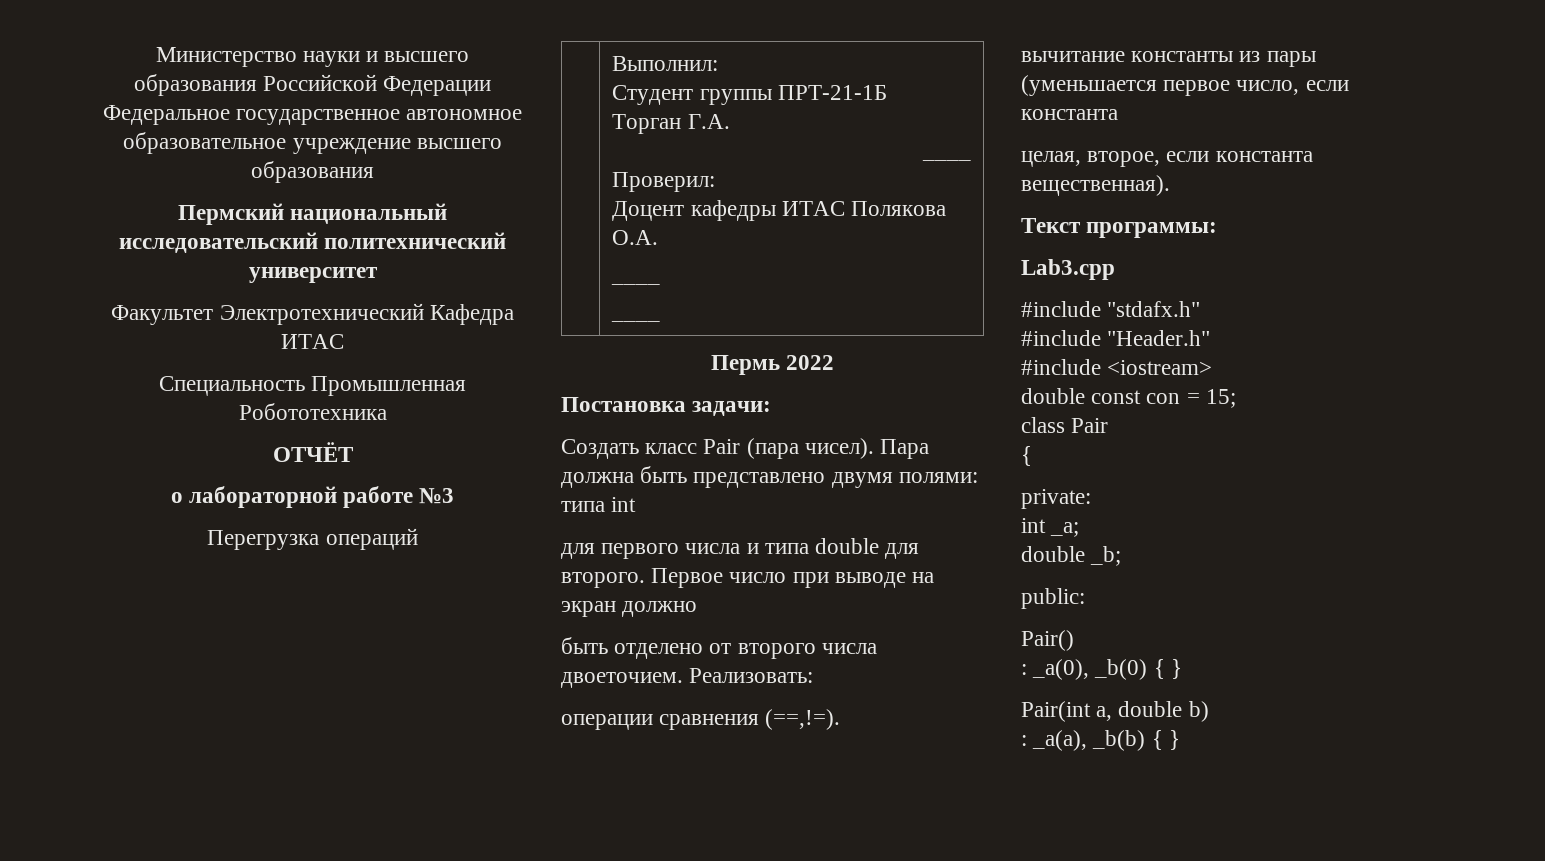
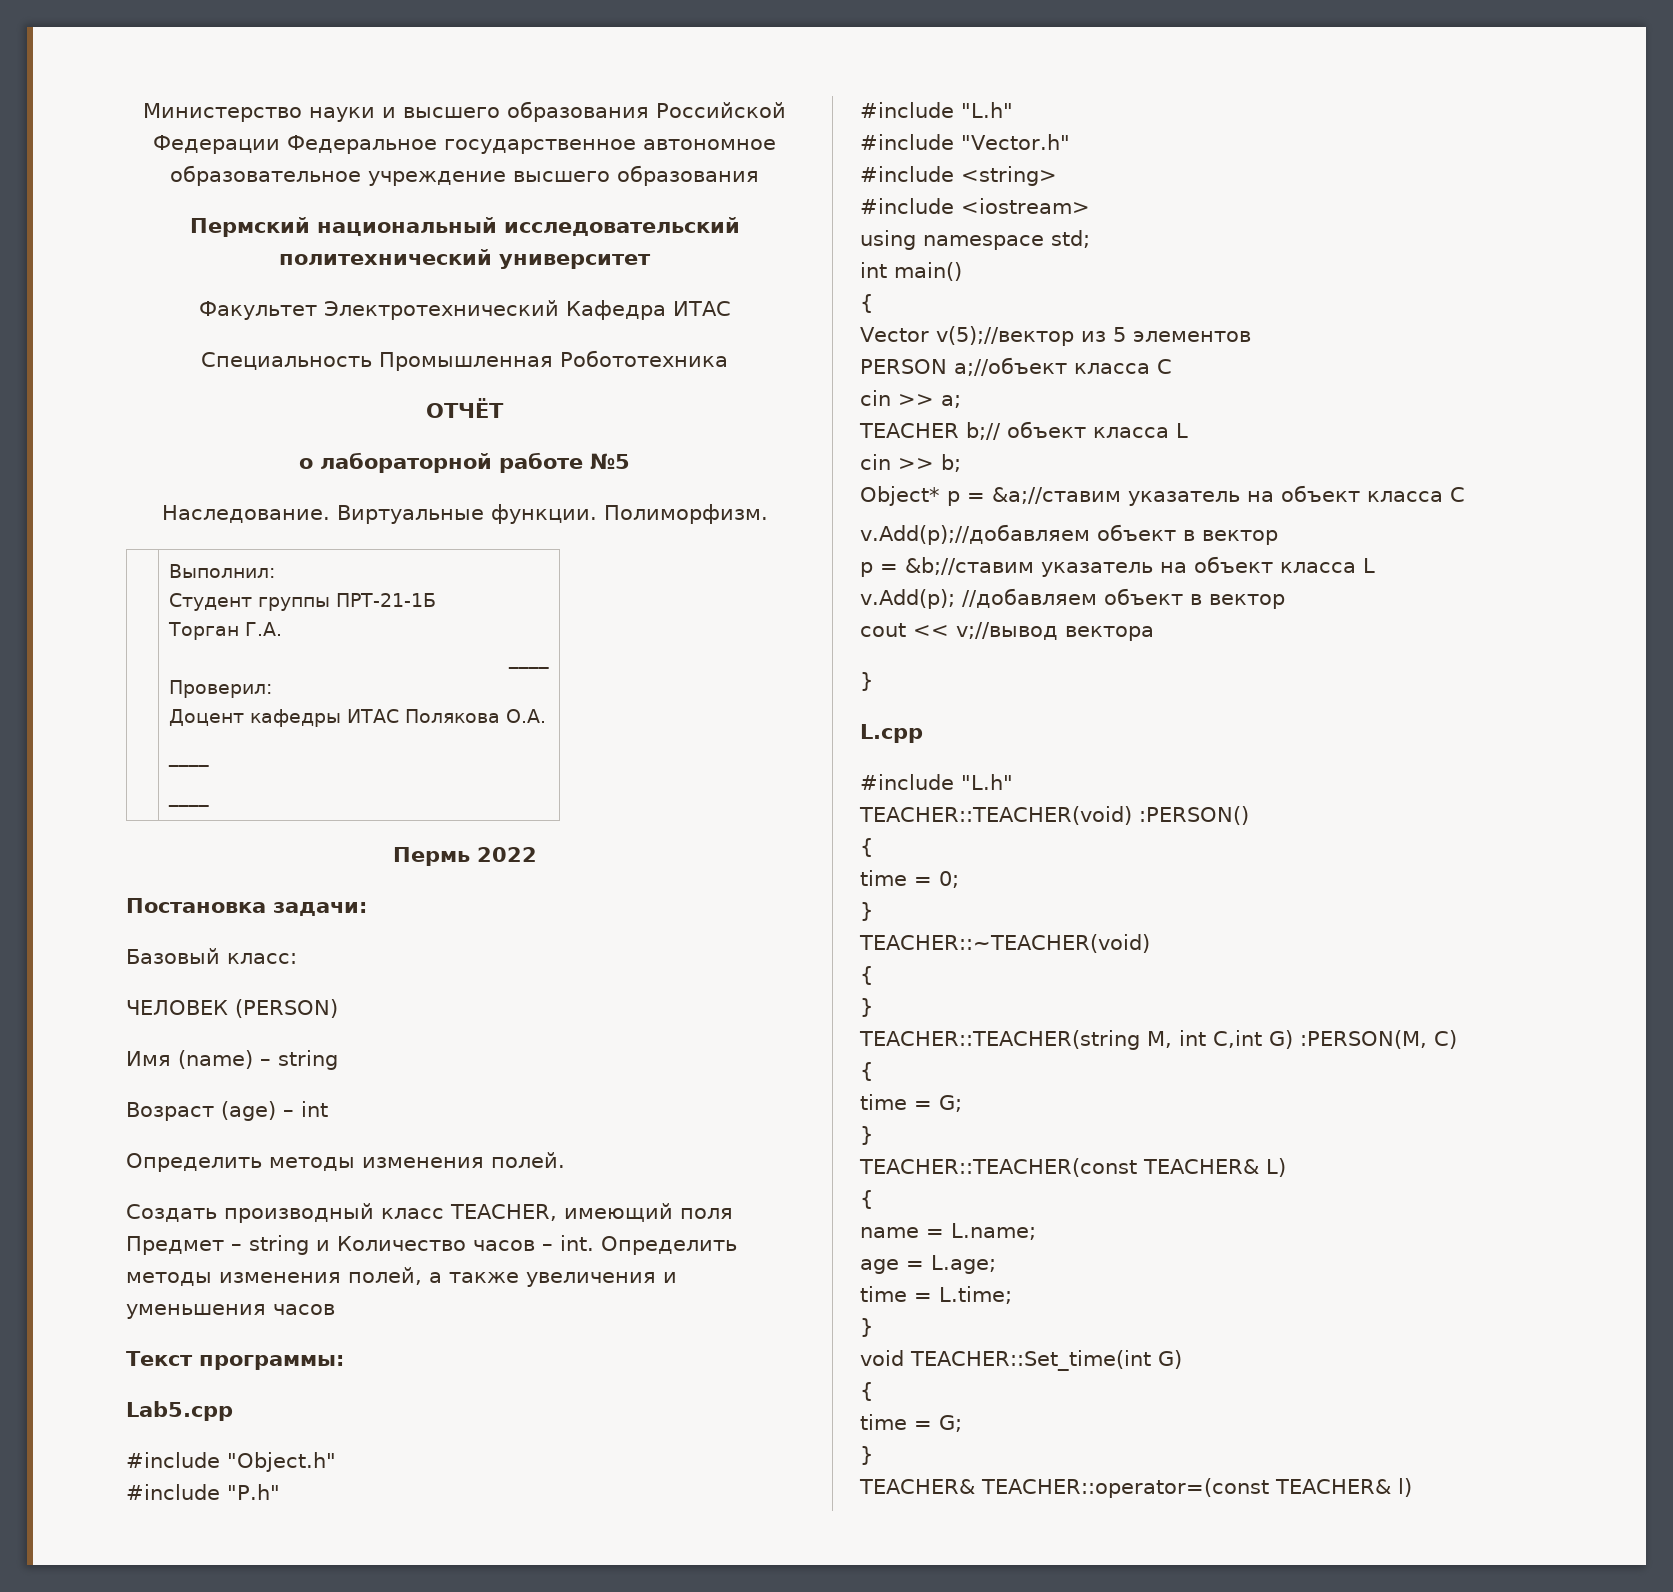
- о лабораторной работе №3
- Перегрузка операций
+ о лабораторной работе №5
+ Наследование. Виртуальные функции. Полиморфизм.
- Создать класс Pair (пара чисел). Пара должна быть представлено двумя полями: типа int
- для первого числа и типа double для второго. Первое число при выводе на экран должно
- быть отделено от второго числа двоеточием. Реализовать:
- операции сравнения (==,!=).
- вычитание константы из пары (уменьшается первое число, если константа
- целая, второе, если константа вещественная).
+ Базовый класс:
+ ЧЕЛОВЕК (PERSON)
+ Имя (name) – string
+ Возраст (age) – int
+ Определить методы изменения полей.
+ Создать производный класс TEACHER, имеющий поля Предмет – string и Количество часов – int. Определить методы изменения полей, а также увеличения и уменьшения часов
- Lab3.cpp
- #include "stdafx.h"
- #include "Header.h"
+ Lab5.cpp
+ #include "Object.h"
+ #include "P.h"
+ #include "L.h"
+ #include "Vector.h"
+ #include <string>
  #include <iostream>
- double const con = 15;
- class Pair
+ using namespace std;
+ int main()
  {
- private:
- int _a;
- double _b;
- public:
- Pair()
- : _a(0), _b(0) { }
- Pair(int a, double b)
- : _a(a), _b(b) { }
+ Vector v(5);//вектор из 5 элементов
+ PERSON a;//объект класса C
+ cin >> a;
+ TEACHER b;// объект класса L
+ cin >> b;
+ Object* p = &a;//ставим указатель на объект класса C
+ v.Add(p);//добавляем объект в вектор
+ p = &b;//ставим указатель на объект класса L
+ v.Add(p); //добавляем объект в вектор
+ cout << v;//вывод вектора
+ }
+ L.cpp
+ #include "L.h"
+ TEACHER::TEACHER(void) :PERSON()
+ {
+ time = 0;
+ }
+ TEACHER::~TEACHER(void)
+ {
+ }
+ TEACHER::TEACHER(string M, int C,int G) :PERSON(M, C)
+ {
+ time = G;
+ }
+ TEACHER::TEACHER(const TEACHER& L)
+ {
+ name = L.name;
+ age = L.age;
+ time = L.time;
+ }
+ void TEACHER::Set_time(int G)
+ {
+ time = G;
+ }
+ TEACHER& TEACHER::operator=(const TEACHER& l)

